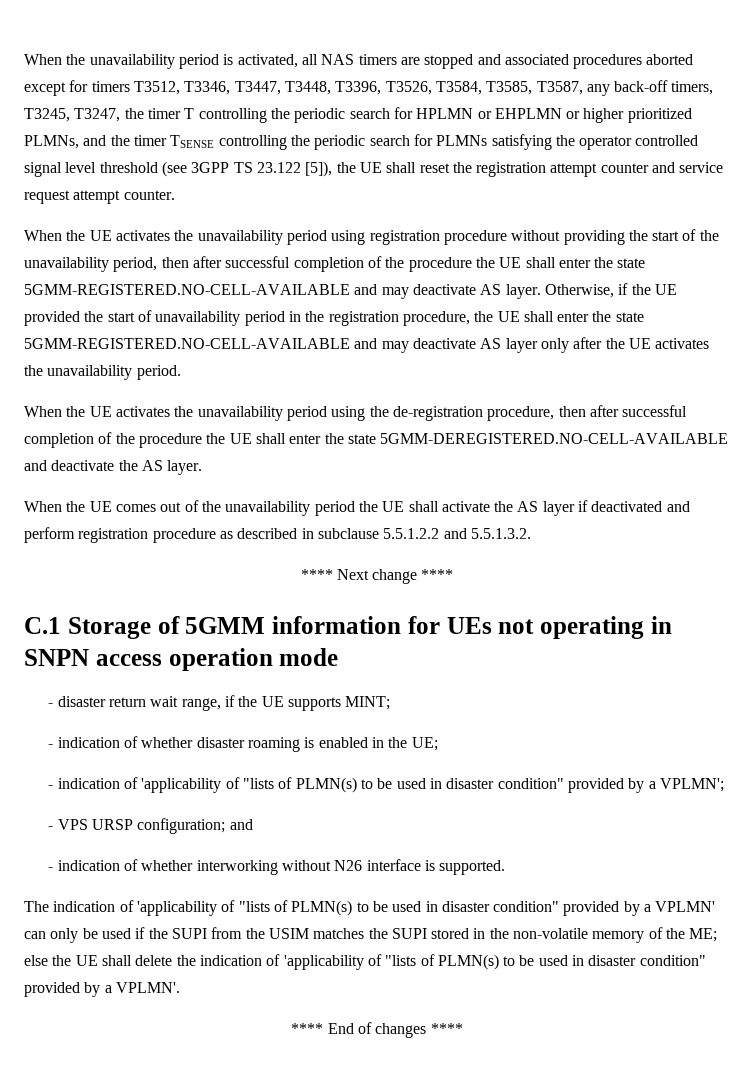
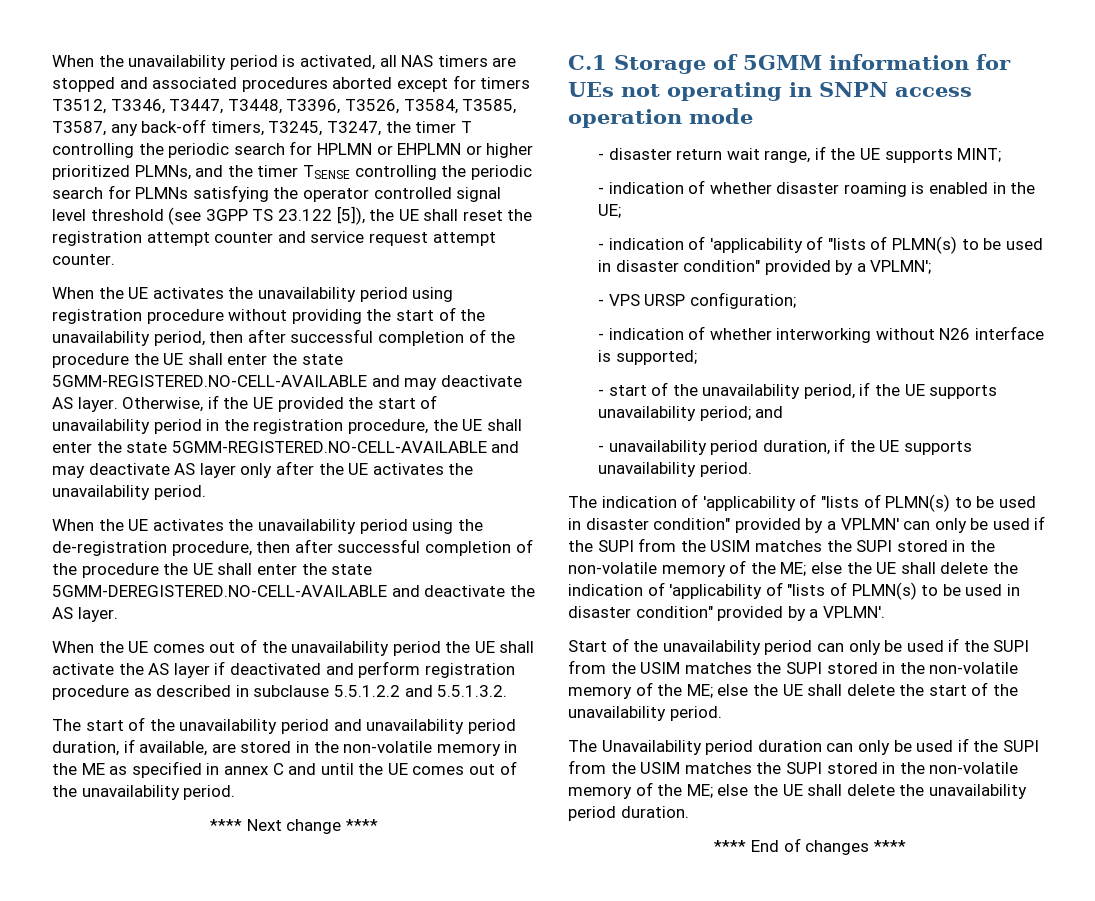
+ The start of the unavailability period and unavailability period duration, if available, are stored in the non-volatile memory in the ME as specified in annex C and until the UE comes out of the unavailability period.
- - VPS URSP configuration; and
+ - VPS URSP configuration;
- - indication of whether interworking without N26 interface is supported.
+ - indication of whether interworking without N26 interface is supported;
+ - start of the unavailability period, if the UE supports unavailability period; and
+ - unavailability period duration, if the UE supports unavailability period.
+ Start of the unavailability period can only be used if the SUPI from the USIM matches the SUPI stored in the non-volatile memory of the ME; else the UE shall delete the start of the unavailability period.
+ The Unavailability period duration can only be used if the SUPI from the USIM matches the SUPI stored in the non-volatile memory of the ME; else the UE shall delete the unavailability period duration.

